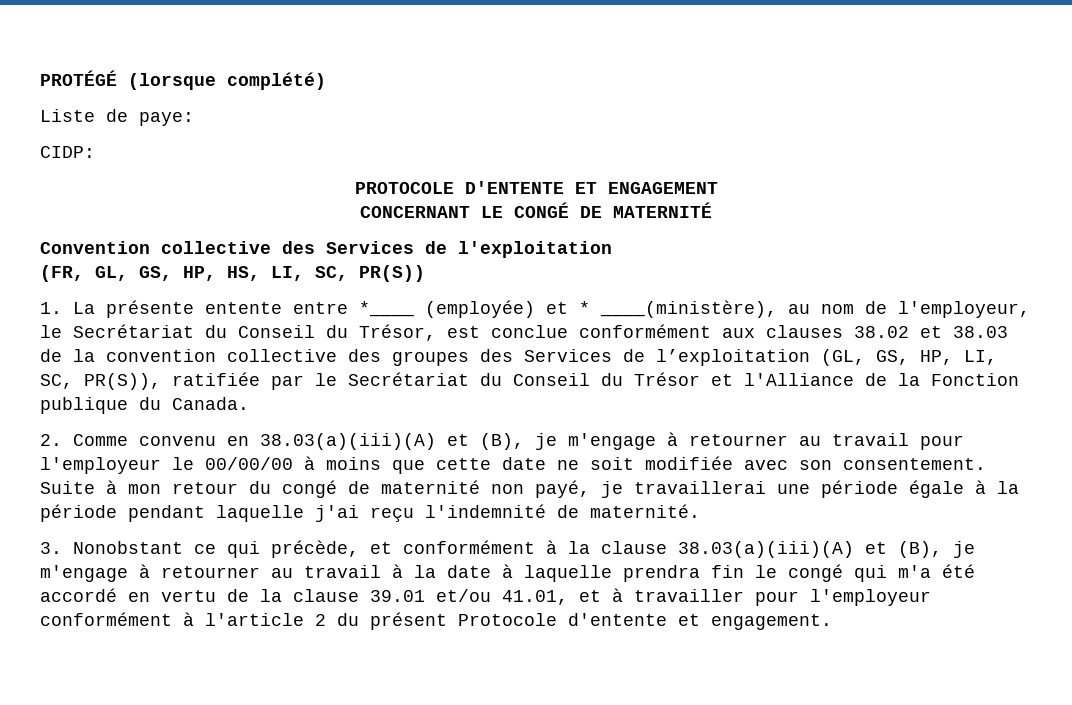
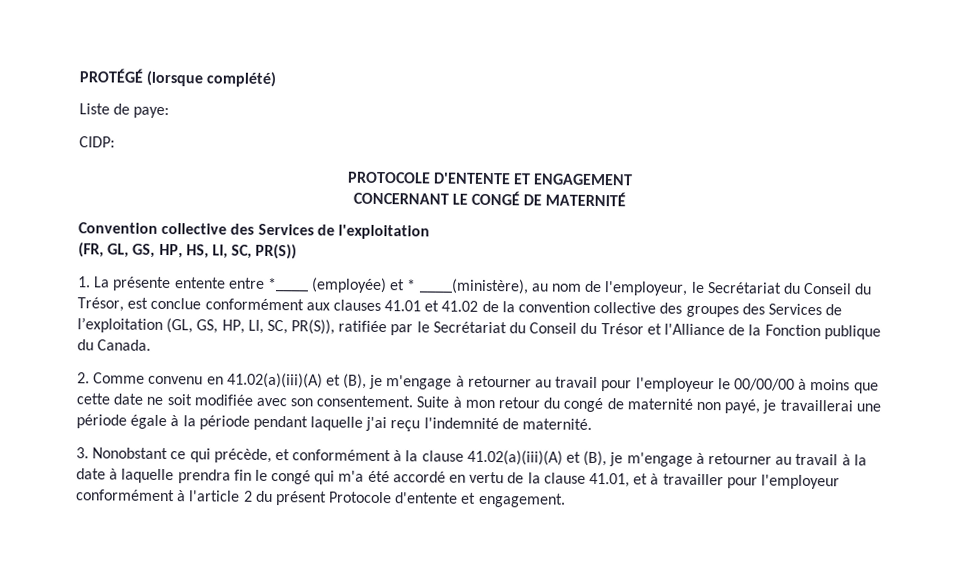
- 1. La présente entente entre *____ (employée) et * ____(ministère), au nom de l'employeur, le Secrétariat du Conseil du Trésor, est conclue conformément aux clauses 38.02 et 38.03 de la convention collective des groupes des Services de l’exploitation (GL, GS, HP, LI, SC, PR(S)), ratifiée par le Secrétariat du Conseil du Trésor et l'Alliance de la Fonction publique du Canada.
+ 1. La présente entente entre *____ (employée) et * ____(ministère), au nom de l'employeur, le Secrétariat du Conseil du Trésor, est conclue conformément aux clauses 41.01 et 41.02 de la convention collective des groupes des Services de l’exploitation (GL, GS, HP, LI, SC, PR(S)), ratifiée par le Secrétariat du Conseil du Trésor et l'Alliance de la Fonction publique du Canada.
- 2. Comme convenu en 38.03(a)(iii)(A) et (B), je m'engage à retourner au travail pour l'employeur le 00/00/00 à moins que cette date ne soit modifiée avec son consentement.
+ 2. Comme convenu en 41.02(a)(iii)(A) et (B), je m'engage à retourner au travail pour l'employeur le 00/00/00 à moins que cette date ne soit modifiée avec son consentement.
- 3. Nonobstant ce qui précède, et conformément à la clause 38.03(a)(iii)(A) et (B), je m'engage à retourner au travail à la date à laquelle prendra fin le congé qui m'a été accordé en vertu de la clause 39.01 et/ou 41.01, et à travailler pour l'employeur conformément à l'article 2 du présent Protocole d'entente et engagement.
+ 3. Nonobstant ce qui précède, et conformément à la clause 41.02(a)(iii)(A) et (B), je m'engage à retourner au travail à la date à laquelle prendra fin le congé qui m'a été accordé en vertu de la clause 41.01, et à travailler pour l'employeur conformément à l'article 2 du présent Protocole d'entente et engagement.

